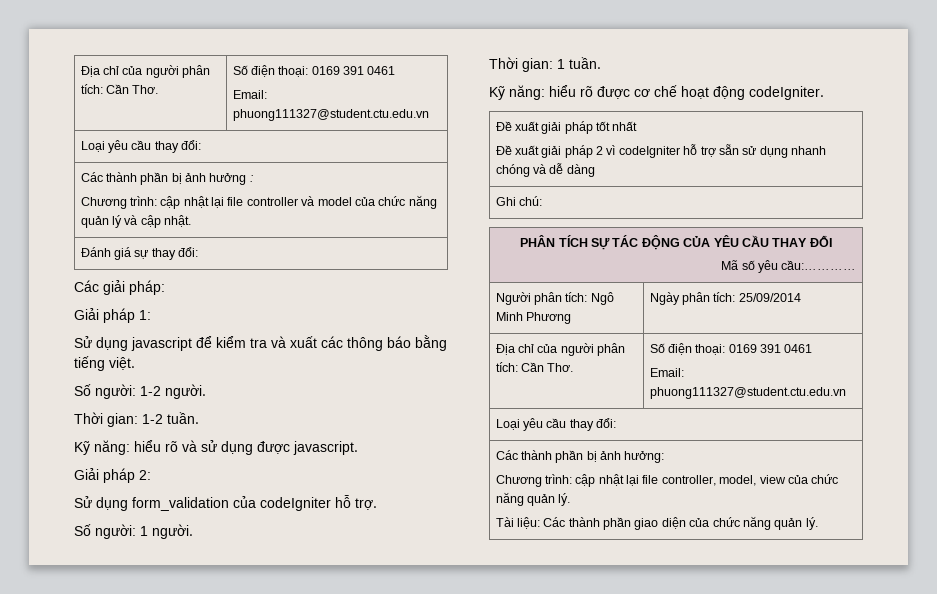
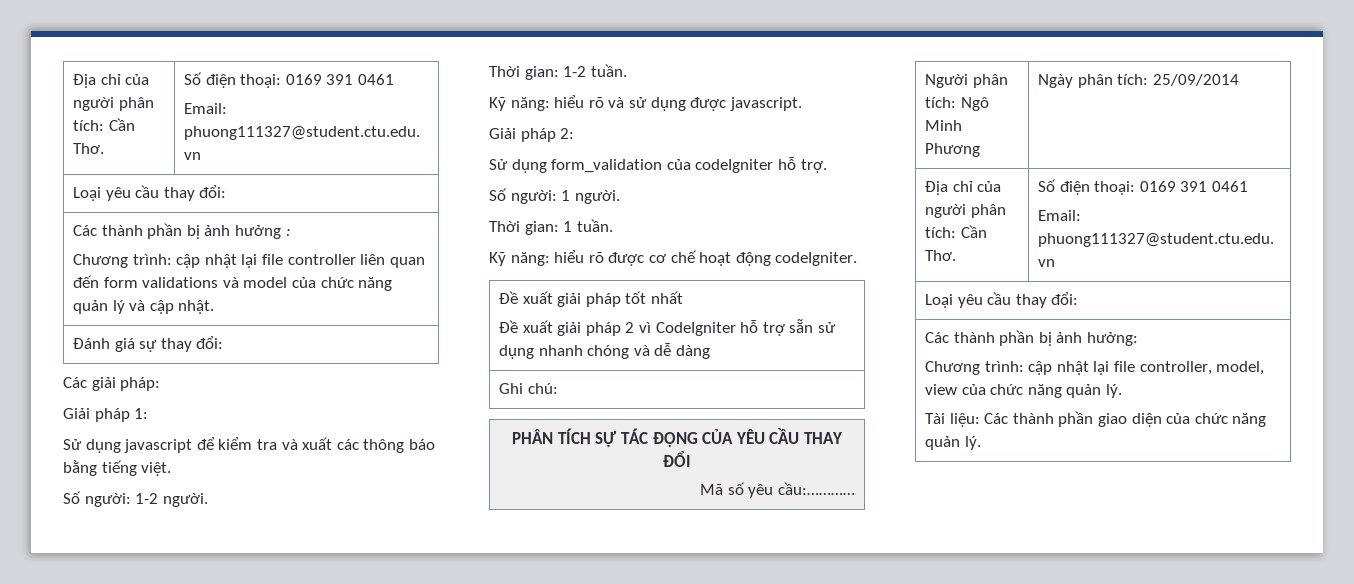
  Các thành phần bị ảnh hưởng :
- Chương trình: cập nhật lại file controller và model của chức năng quản lý và cập nhật.
+ Chương trình: cập nhật lại file controller liên quan đến form validations và model của chức năng quản lý và cập nhật.
  Đề xuất giải pháp tốt nhất
- Đề xuất giải pháp 2 vì codeIgniter hỗ trợ sẵn sử dụng nhanh chóng và dễ dàng
+ Đề xuất giải pháp 2 vì CodeIgniter hỗ trợ sẵn sử dụng nhanh chóng và dễ dàng

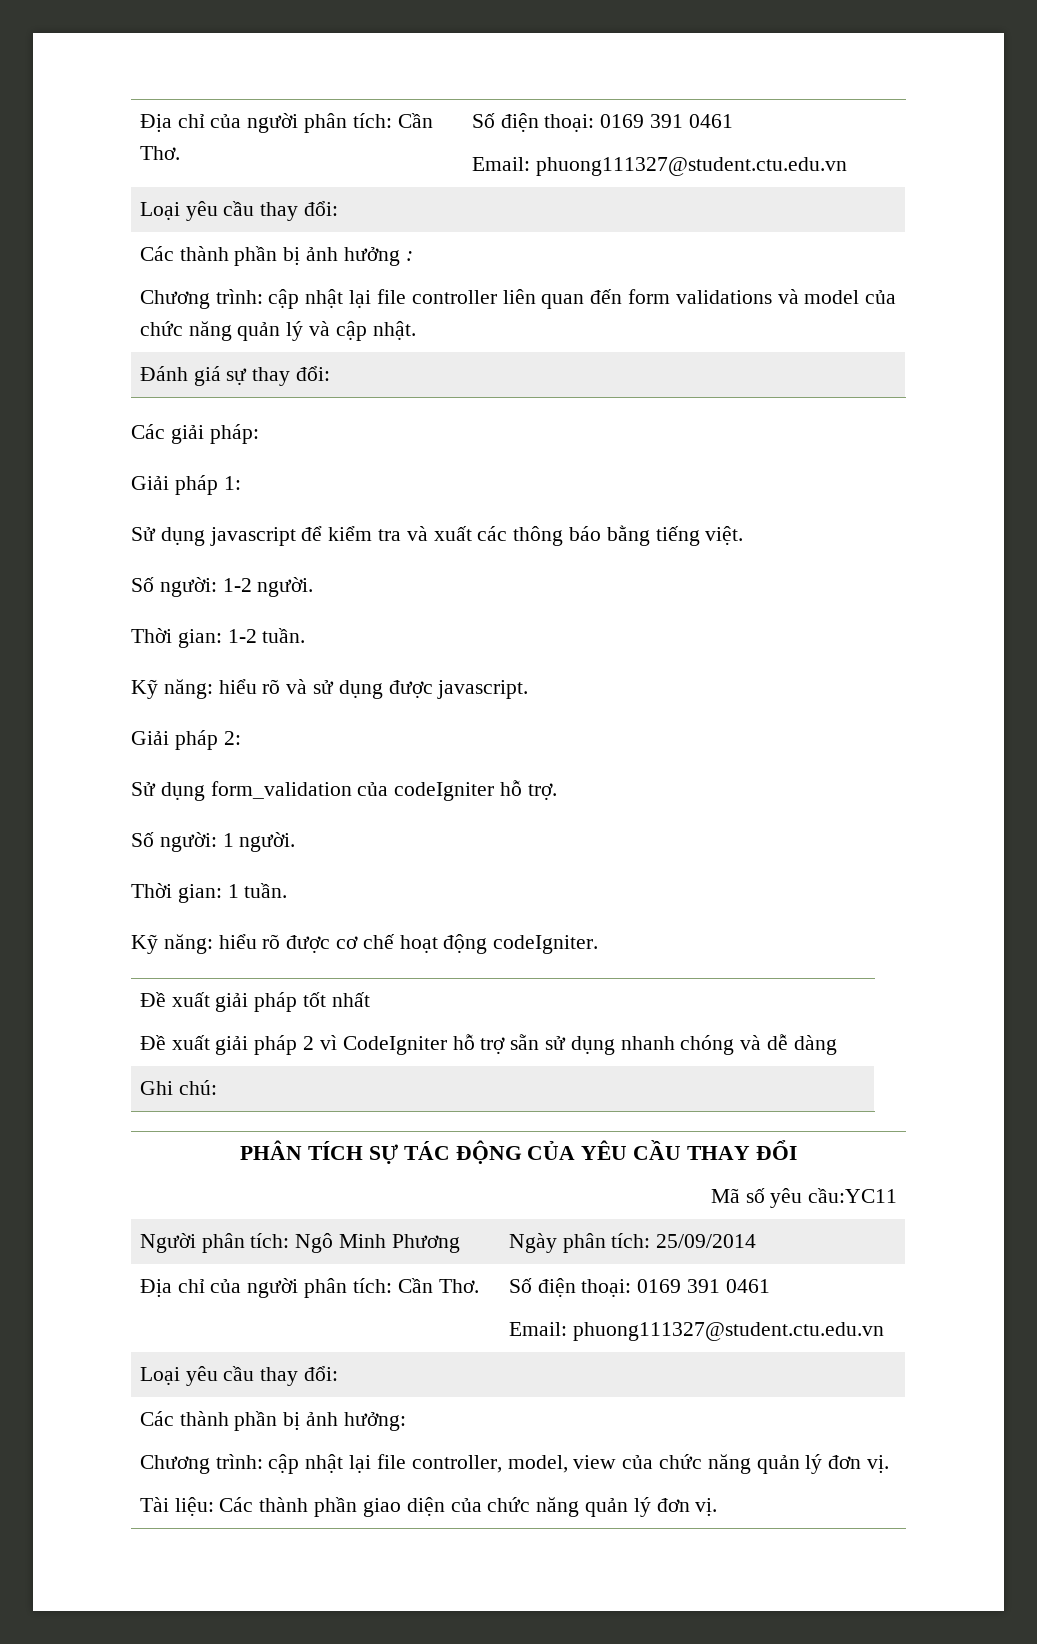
  PHÂN TÍCH SỰ TÁC ĐỘNG CỦA YÊU CẦU THAY ĐỔI
- Mã số yêu cầu:…………
+ Mã số yêu cầu:YC11
  Các thành phần bị ảnh hưởng:
- Chương trình: cập nhật lại file controller, model, view của chức năng quản lý.
- Tài liệu: Các thành phần giao diện của chức năng quản lý.
+ Chương trình: cập nhật lại file controller, model, view của chức năng quản lý đơn vị.
+ Tài liệu: Các thành phần giao diện của chức năng quản lý đơn vị.

